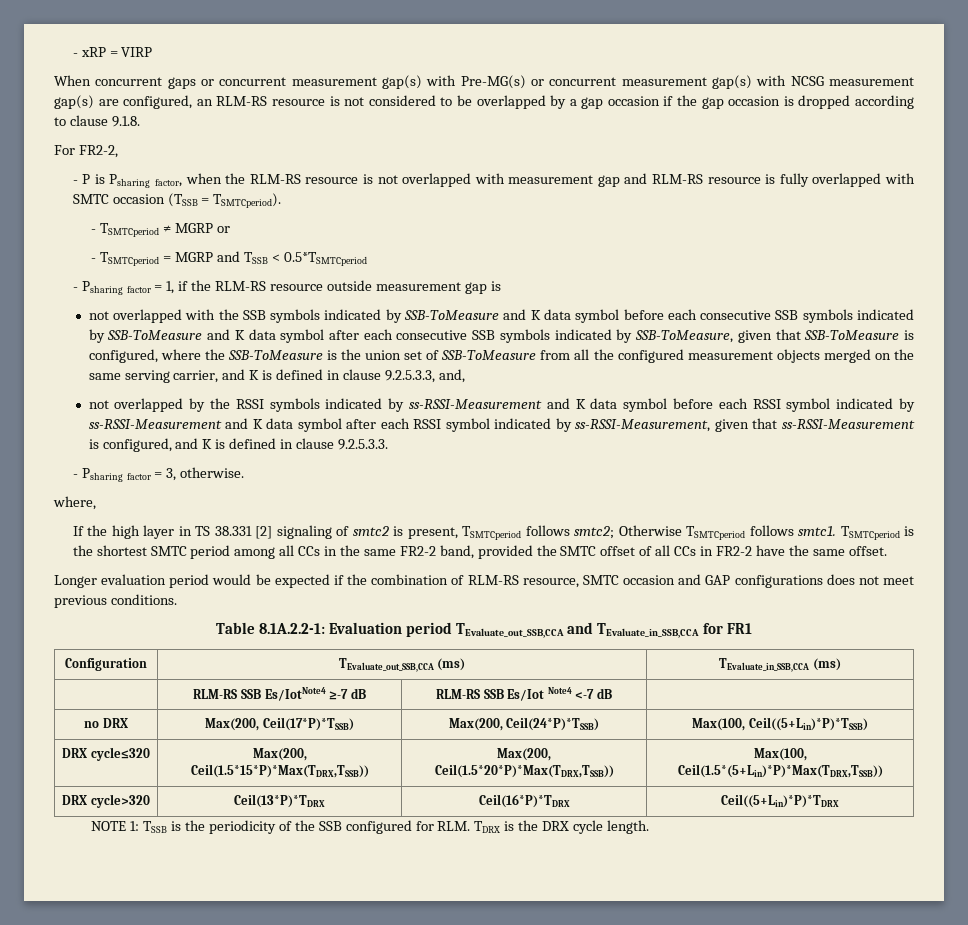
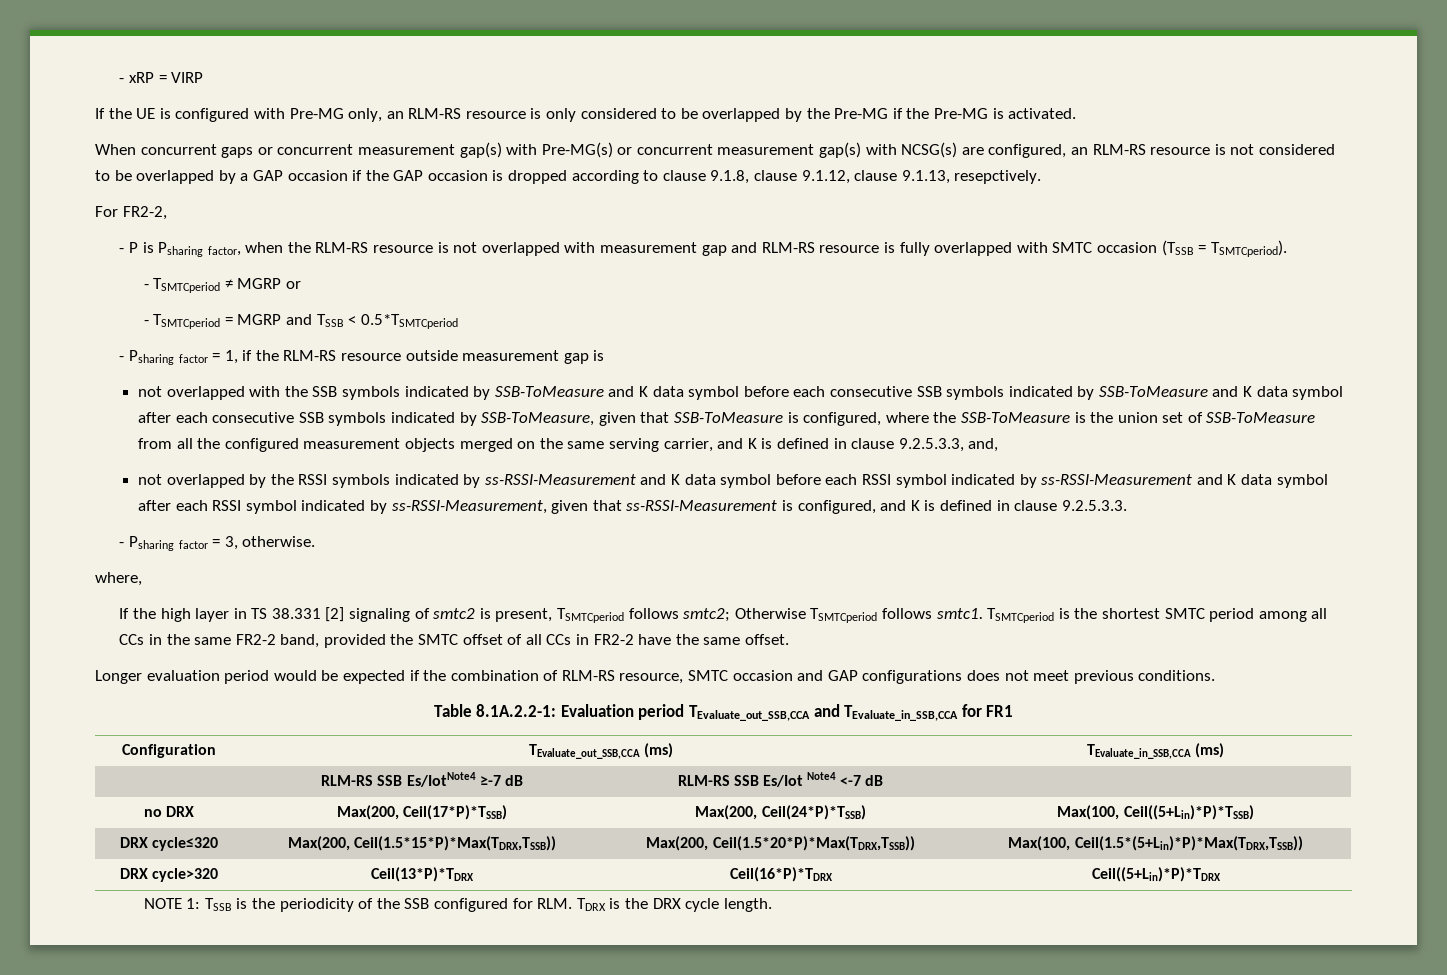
+ If the UE is configured with Pre-MG only, an RLM-RS resource is only considered to be overlapped by the Pre-MG if the Pre-MG is activated.
- When concurrent gaps or concurrent measurement gap(s) with Pre-MG(s) or concurrent measurement gap(s) with NCSG measurement gap(s) are configured, an RLM-RS resource is not considered to be overlapped by a gap occasion if the gap occasion is dropped according to clause 9.1.8.
+ When concurrent gaps or concurrent measurement gap(s) with Pre-MG(s) or concurrent measurement gap(s) with NCSG(s) are configured, an RLM-RS resource is not considered to be overlapped by a GAP occasion if the GAP occasion is dropped according to clause 9.1.8, clause 9.1.12, clause 9.1.13, resepctively.

